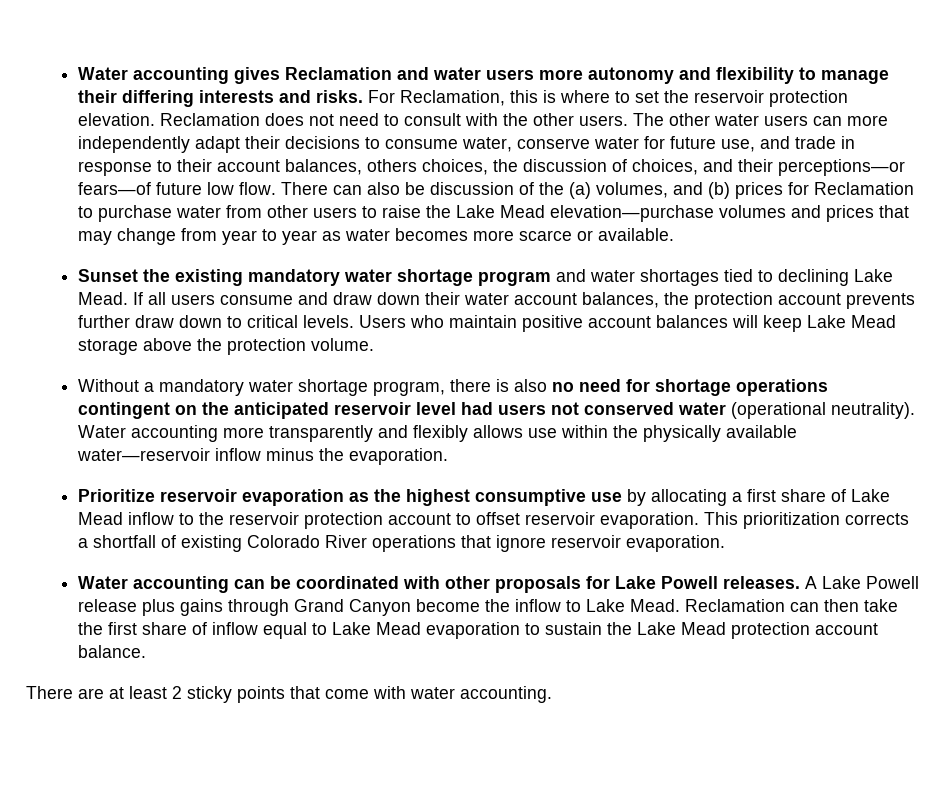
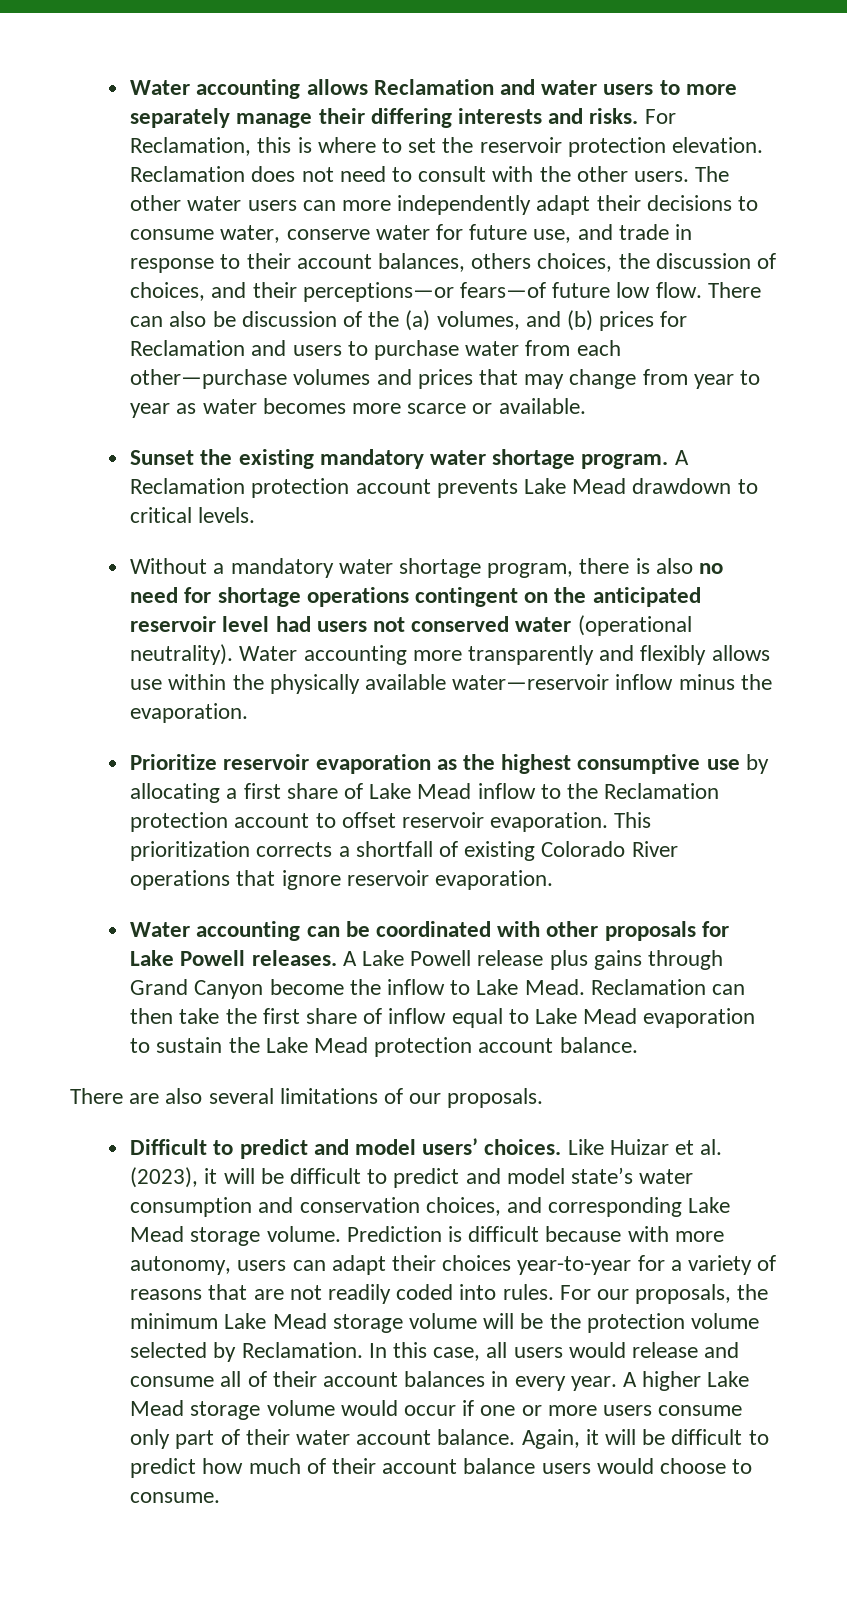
- Water accounting gives Reclamation and water users more autonomy and flexibility to manage their differing interests and risks.
+ Water accounting allows Reclamation and water users to more separately manage their differing interests and risks.
- There can also be discussion of the (a) volumes, and (b) prices for Reclamation to purchase water from other users to raise the Lake Mead elevation—purchase volumes and prices that may change from year to year as water becomes more scarce or available.
+ There can also be discussion of the (a) volumes, and (b) prices for Reclamation and users to purchase water from each other—purchase volumes and prices that may change from year to year as water becomes more scarce or available.
- Sunset the existing mandatory water shortage program and water shortages tied to declining Lake Mead. If all users consume and draw down their water account balances, the protection account prevents further draw down to critical levels. Users who maintain positive account balances will keep Lake Mead storage above the protection volume.
+ Sunset the existing mandatory water shortage program. A Reclamation protection account prevents Lake Mead drawdown to critical levels.
- Prioritize reservoir evaporation as the highest consumptive use by allocating a first share of Lake Mead inflow to the reservoir protection account to offset reservoir evaporation.
+ Prioritize reservoir evaporation as the highest consumptive use by allocating a first share of Lake Mead inflow to the Reclamation protection account to offset reservoir evaporation.
- There are at least 2 sticky points that come with water accounting.
+ There are also several limitations of our proposals.
+ Difficult to predict and model users’ choices. Like Huizar et al. (2023), it will be difficult to predict and model state’s water consumption and conservation choices, and corresponding Lake Mead storage volume. Prediction is difficult because with more autonomy, users can adapt their choices year-to-year for a variety of reasons that are not readily coded into rules. For our proposals, the minimum Lake Mead storage volume will be the protection volume selected by Reclamation. In this case, all users would release and consume all of their account balances in every year. A higher Lake Mead storage volume would occur if one or more users consume only part of their water account balance. Again, it will be difficult to predict how much of their account balance users would choose to consume.

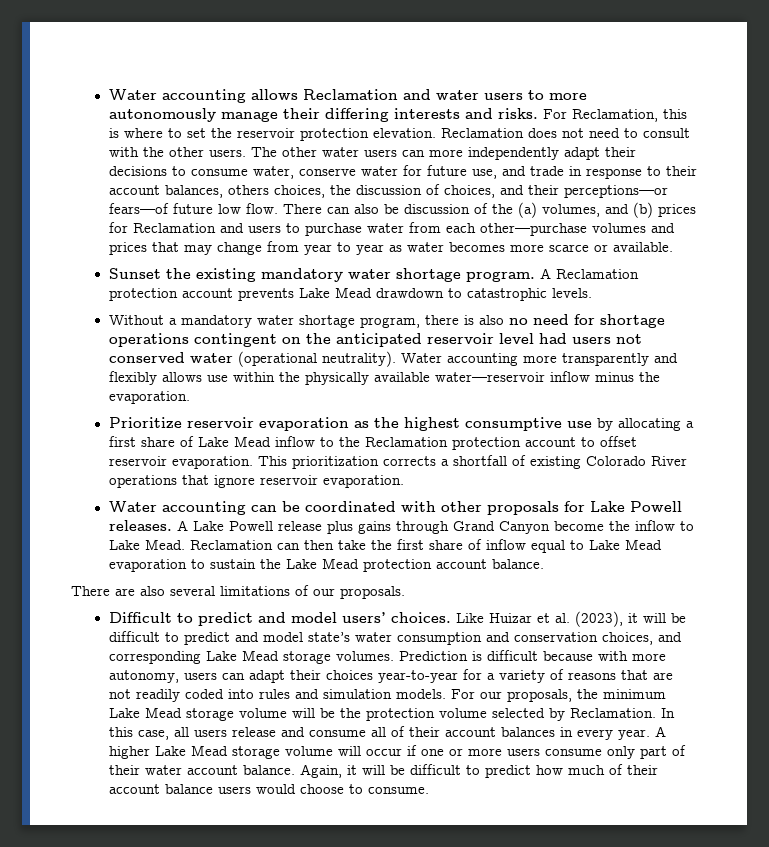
- Water accounting allows Reclamation and water users to more separately manage their differing interests and risks.
+ Water accounting allows Reclamation and water users to more autonomously manage their differing interests and risks.
- A Reclamation protection account prevents Lake Mead drawdown to critical levels.
+ A Reclamation protection account prevents Lake Mead drawdown to catastrophic levels.
- Like Huizar et al. (2023), it will be difficult to predict and model state’s water consumption and conservation choices, and corresponding Lake Mead storage volume.
+ Like Huizar et al. (2023), it will be difficult to predict and model state’s water consumption and conservation choices, and corresponding Lake Mead storage volumes.
- Prediction is difficult because with more autonomy, users can adapt their choices year-to-year for a variety of reasons that are not readily coded into rules.
+ Prediction is difficult because with more autonomy, users can adapt their choices year-to-year for a variety of reasons that are not readily coded into rules and simulation models.
- In this case, all users would release and consume all of their account balances in every year.
+ In this case, all users release and consume all of their account balances in every year.
- A higher Lake Mead storage volume would occur if one or more users consume only part of their water account balance.
+ A higher Lake Mead storage volume will occur if one or more users consume only part of their water account balance.

